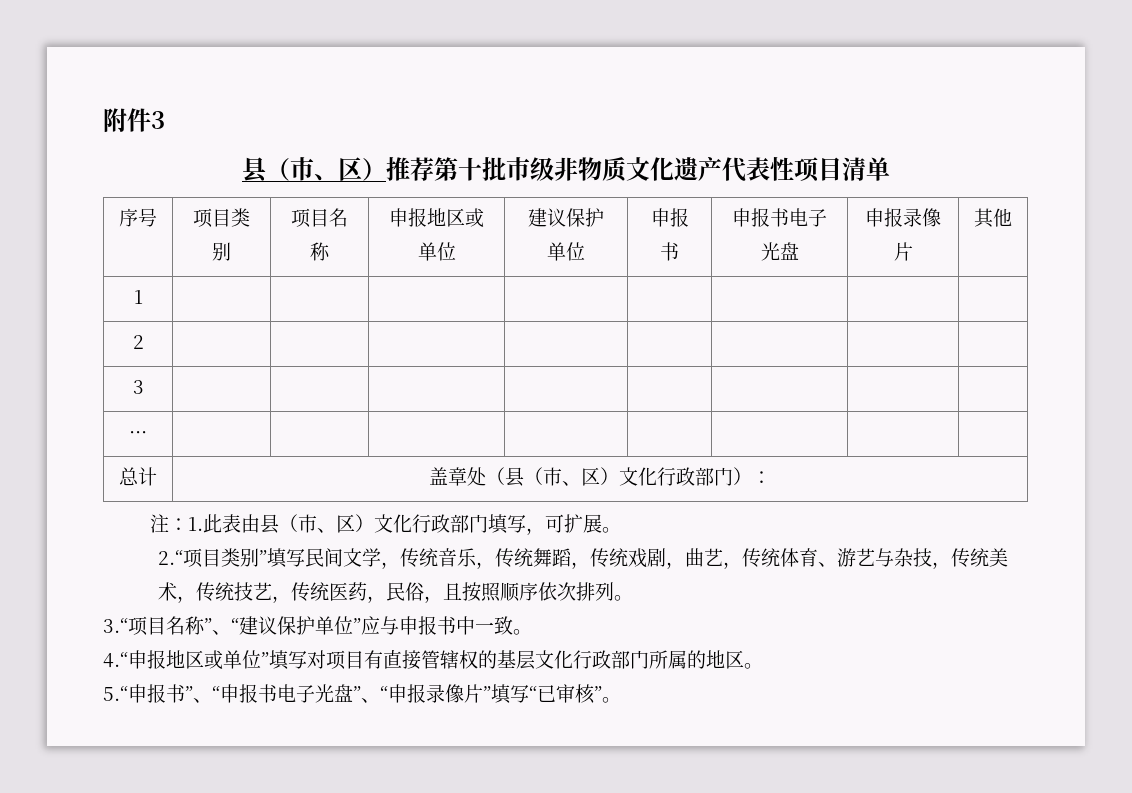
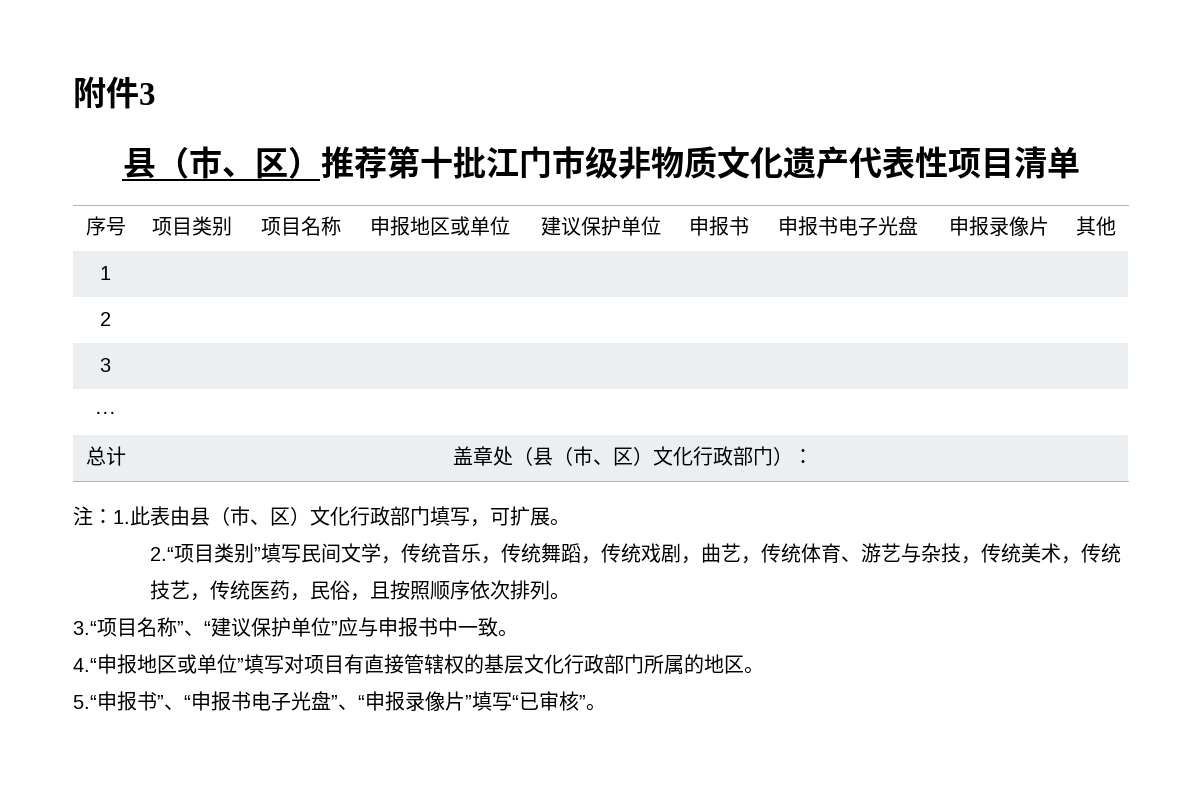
- 县（市、区）推荐第十批市级非物质文化遗产代表性项目清单
+ 县（市、区）推荐第十批江门市级非物质文化遗产代表性项目清单

